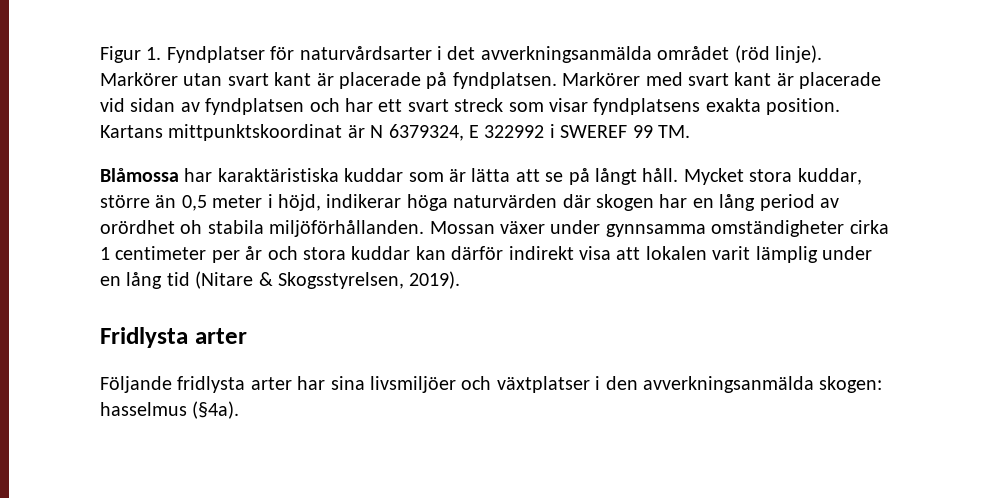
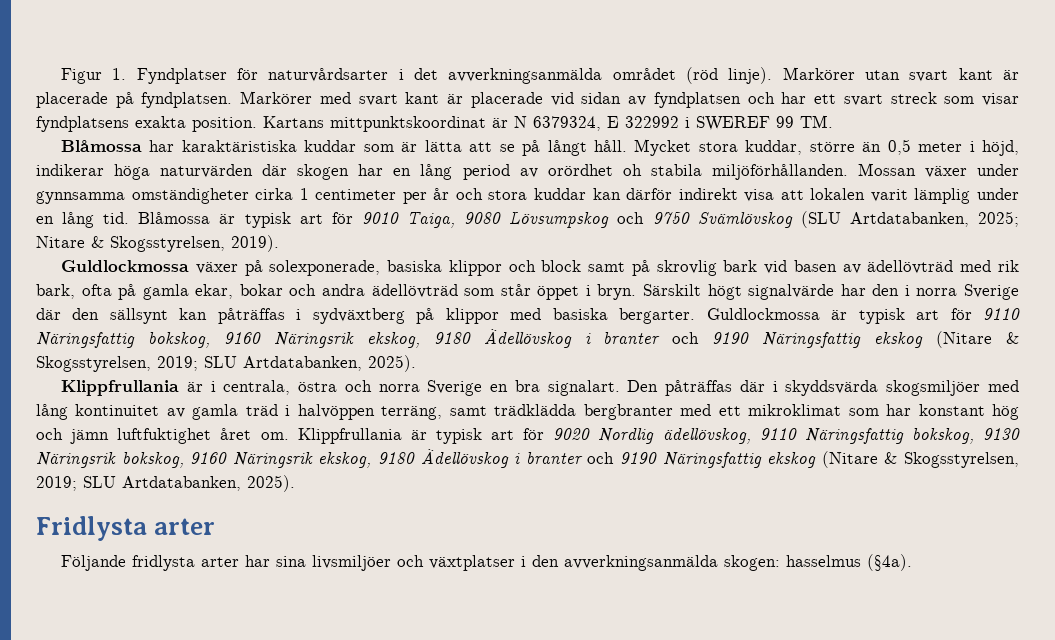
- Mossan växer under gynnsamma omständigheter cirka 1 centimeter per år och stora kuddar kan därför indirekt visa att lokalen varit lämplig under en lång tid (Nitare & Skogsstyrelsen, 2019).
+ Mossan växer under gynnsamma omständigheter cirka 1 centimeter per år och stora kuddar kan därför indirekt visa att lokalen varit lämplig under en lång tid. Blåmossa är typisk art för 9010 Taiga, 9080 Lövsumpskog och 9750 Svämlövskog (SLU Artdatabanken, 2025; Nitare & Skogsstyrelsen, 2019).
+ Guldlockmossa växer på solexponerade, basiska klippor och block samt på skrovlig bark vid basen av ädellövträd med rik bark, ofta på gamla ekar, bokar och andra ädellövträd som står öppet i bryn. Särskilt högt signalvärde har den i norra Sverige där den sällsynt kan påträffas i sydväxtberg på klippor med basiska bergarter. Guldlockmossa är typisk art för 9110 Näringsfattig bokskog, 9160 Näringsrik ekskog, 9180 Ädellövskog i branter och 9190 Näringsfattig ekskog (Nitare & Skogsstyrelsen, 2019; SLU Artdatabanken, 2025).
+ Klippfrullania är i centrala, östra och norra Sverige en bra signalart. Den påträffas där i skyddsvärda skogsmiljöer med lång kontinuitet av gamla träd i halvöppen terräng, samt trädklädda bergbranter med ett mikroklimat som har konstant hög och jämn luftfuktighet året om. Klippfrullania är typisk art för 9020 Nordlig ädellövskog, 9110 Näringsfattig bokskog, 9130 Näringsrik bokskog, 9160 Näringsrik ekskog, 9180 Ädellövskog i branter och 9190 Näringsfattig ekskog (Nitare & Skogsstyrelsen, 2019; SLU Artdatabanken, 2025).

